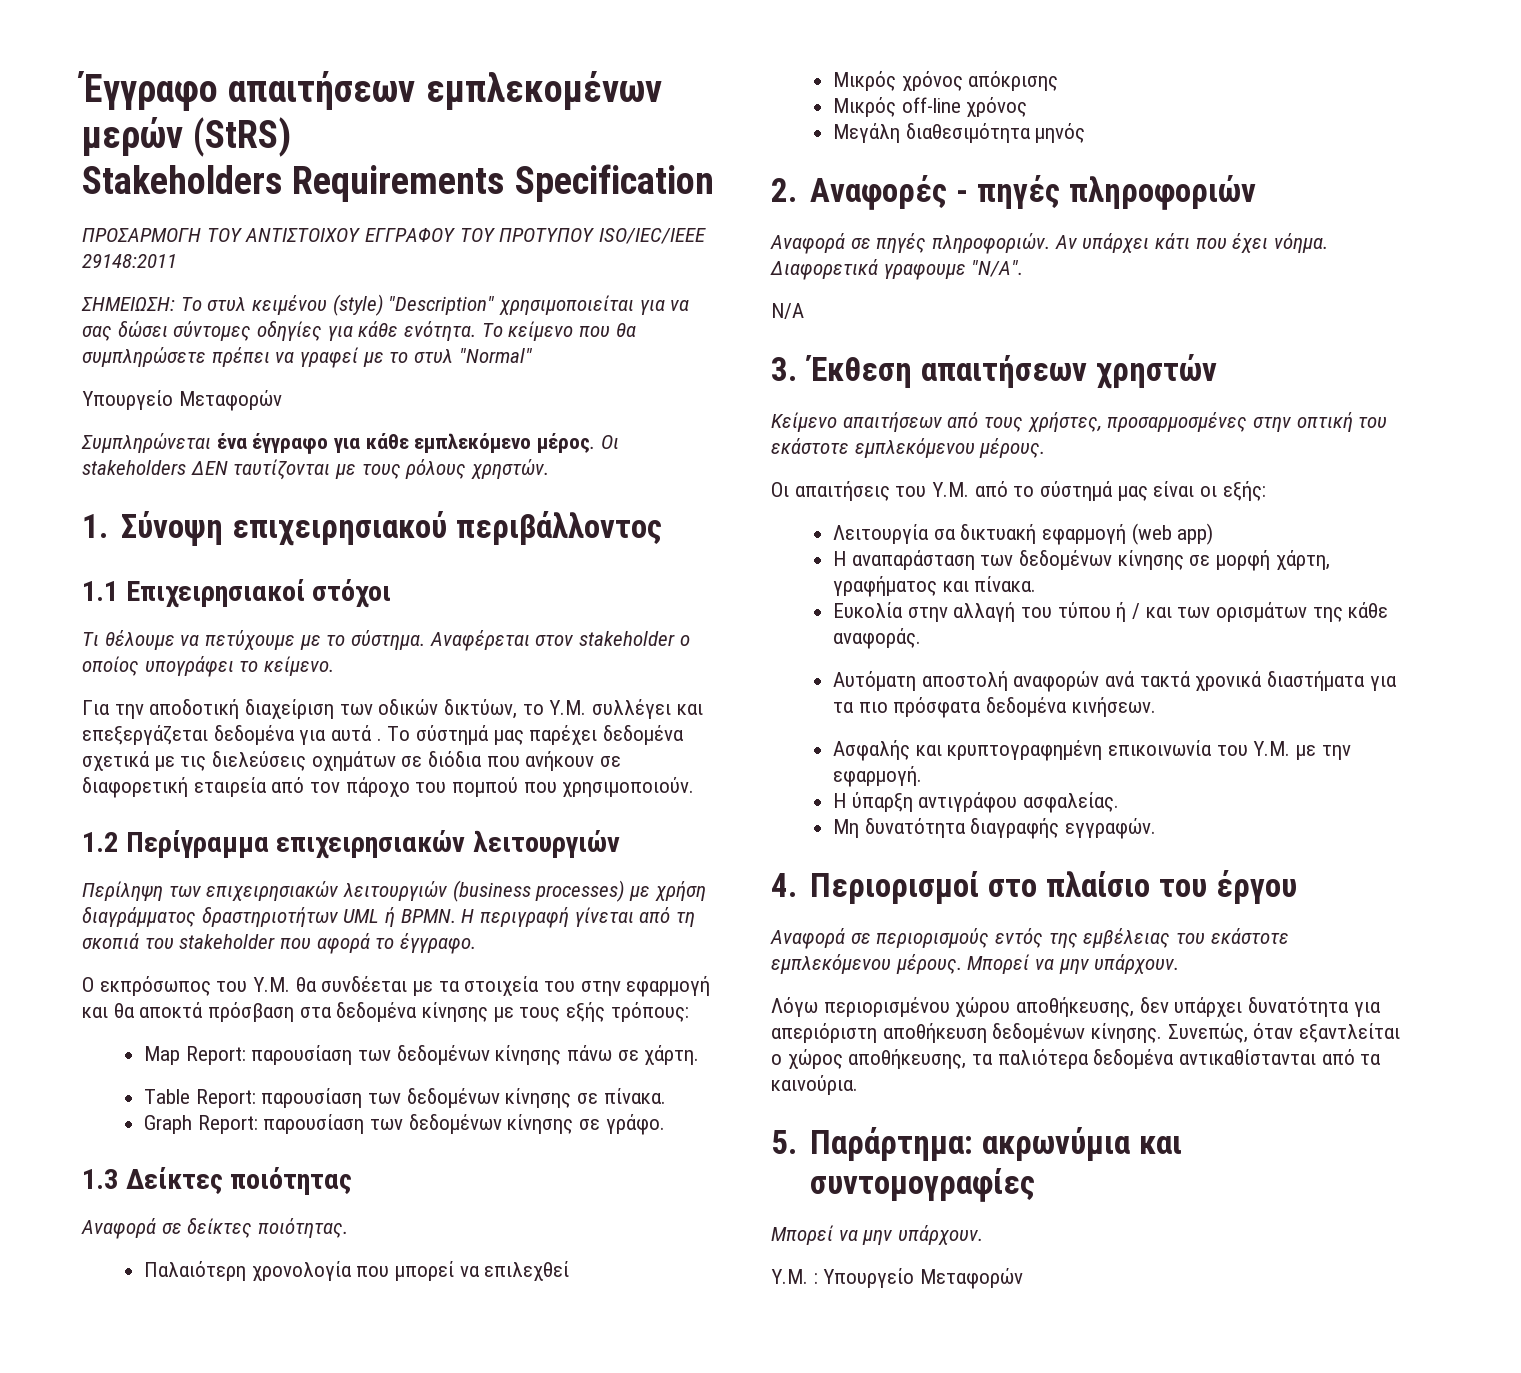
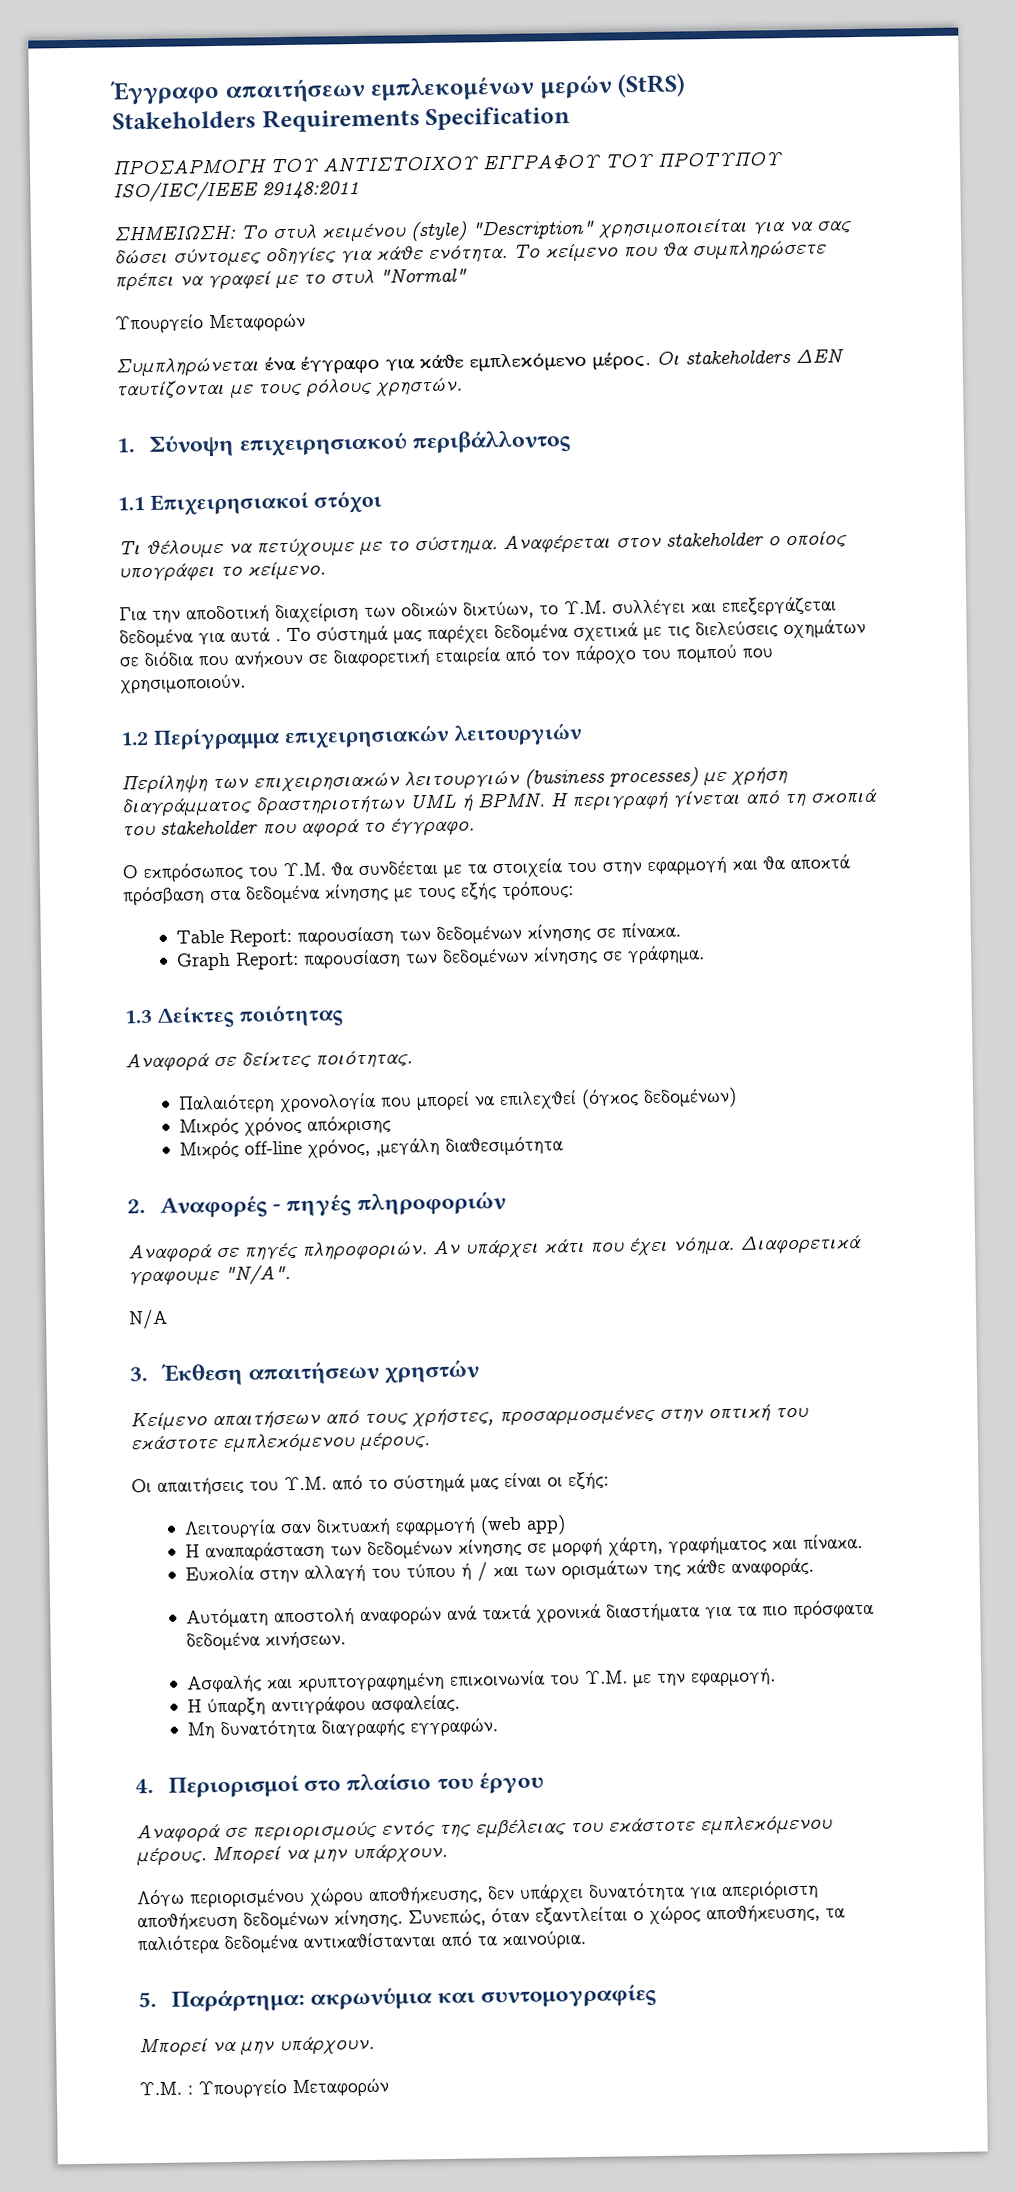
- Map Report: παρουσίαση των δεδομένων κίνησης πάνω σε χάρτη.
- Graph Report: παρουσίαση των δεδομένων κίνησης σε γράφο.
+ Graph Report: παρουσίαση των δεδομένων κίνησης σε γράφημα.
- Παλαιότερη χρονολογία που μπορεί να επιλεχθεί
+ Παλαιότερη χρονολογία που μπορεί να επιλεχθεί (όγκος δεδομένων)
- Μικρός off-line χρόνος
- Μεγάλη διαθεσιμότητα μηνός
+ Μικρός off-line χρόνος, ,μεγάλη διαθεσιμότητα
- Λειτουργία σα δικτυακή εφαρμογή (web app)
+ Λειτουργία σαν δικτυακή εφαρμογή (web app)

